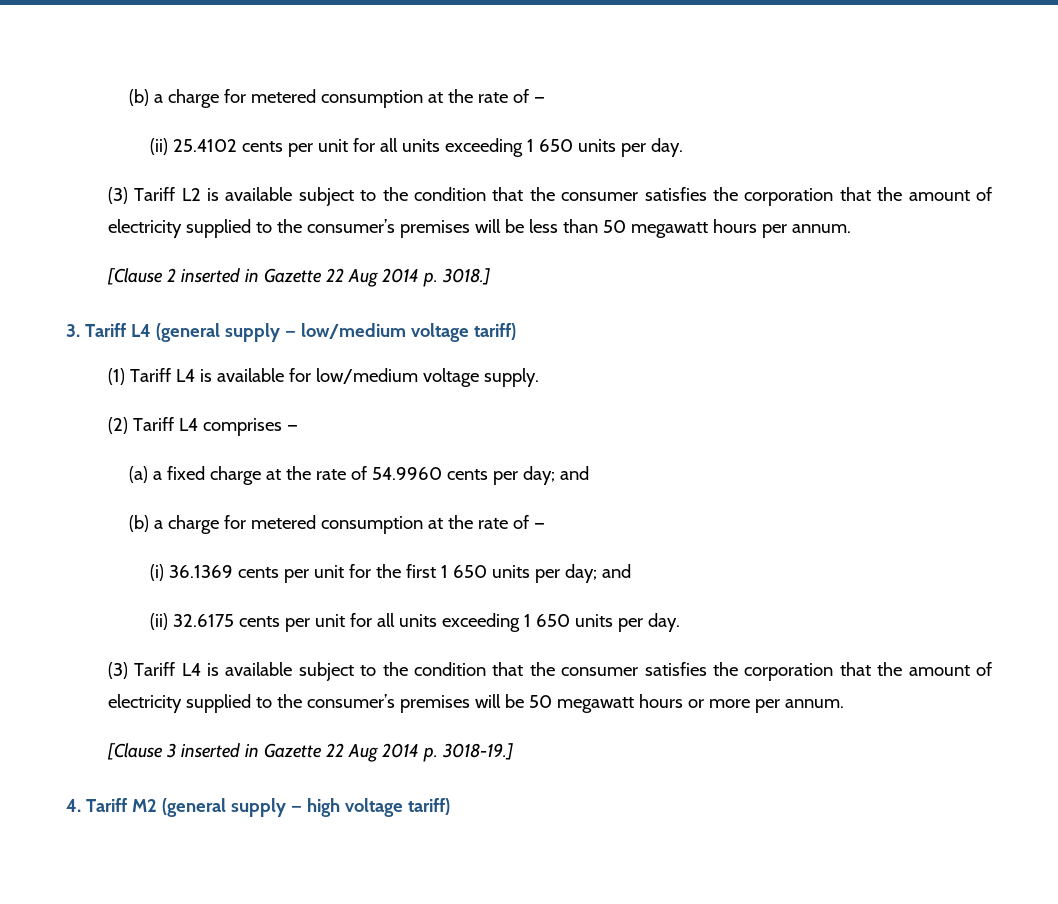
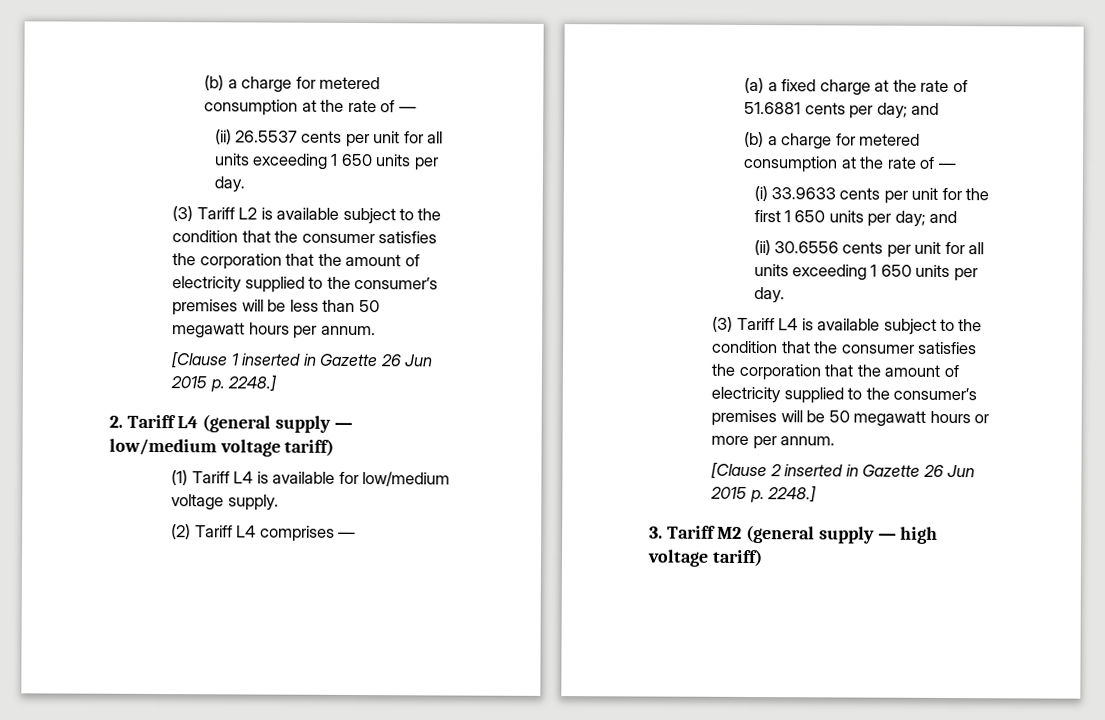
- (ii) 25.4102 cents per unit for all units exceeding 1 650 units per day.
+ (ii) 26.5537 cents per unit for all units exceeding 1 650 units per day.
- [Clause 2 inserted in Gazette 22 Aug 2014 p. 3018.]
- 3. Tariff L4 (general supply — low/medium voltage tariff)
+ [Clause 1 inserted in Gazette 26 Jun 2015 p. 2248.]
+ 2. Tariff L4 (general supply — low/medium voltage tariff)
- (a) a fixed charge at the rate of 54.9960 cents per day; and
+ (a) a fixed charge at the rate of 51.6881 cents per day; and
- (i) 36.1369 cents per unit for the first 1 650 units per day; and
+ (i) 33.9633 cents per unit for the first 1 650 units per day; and
- (ii) 32.6175 cents per unit for all units exceeding 1 650 units per day.
+ (ii) 30.6556 cents per unit for all units exceeding 1 650 units per day.
- [Clause 3 inserted in Gazette 22 Aug 2014 p. 3018-19.]
- 4. Tariff M2 (general supply — high voltage tariff)
+ [Clause 2 inserted in Gazette 26 Jun 2015 p. 2248.]
+ 3. Tariff M2 (general supply — high voltage tariff)

